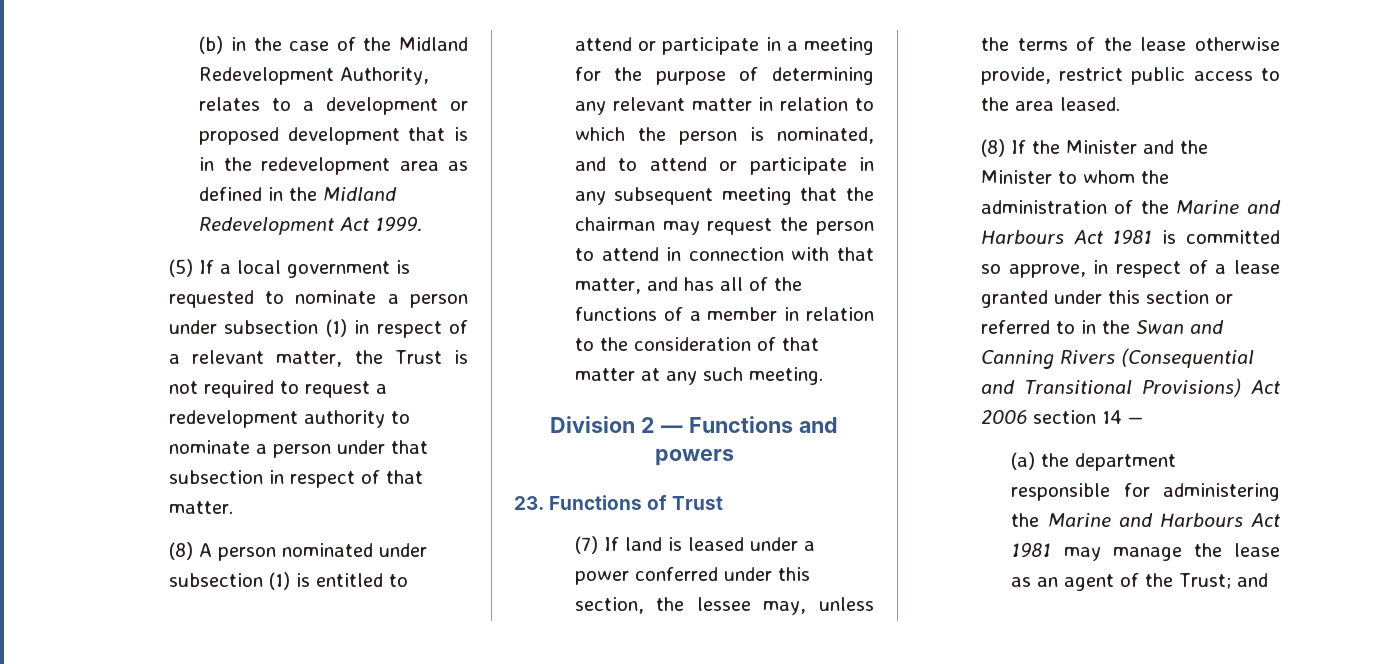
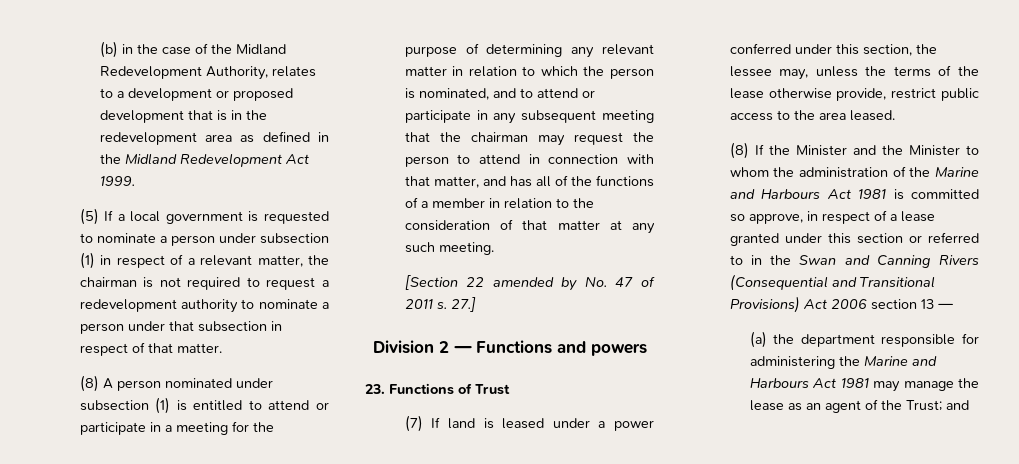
- (5) If a local government is requested to nominate a person under subsection (1) in respect of a relevant matter, the Trust is not required to request a redevelopment authority to nominate a person under that subsection in respect of that matter.
+ (5) If a local government is requested to nominate a person under subsection (1) in respect of a relevant matter, the chairman is not required to request a redevelopment authority to nominate a person under that subsection in respect of that matter.
+ [Section 22 amended by No. 47 of 2011 s. 27.]
- (8) If the Minister and the Minister to whom the administration of the Marine and Harbours Act 1981 is committed so approve, in respect of a lease granted under this section or referred to in the Swan and Canning Rivers (Consequential and Transitional Provisions) Act 2006 section 14 —
+ (8) If the Minister and the Minister to whom the administration of the Marine and Harbours Act 1981 is committed so approve, in respect of a lease granted under this section or referred to in the Swan and Canning Rivers (Consequential and Transitional Provisions) Act 2006 section 13 —

